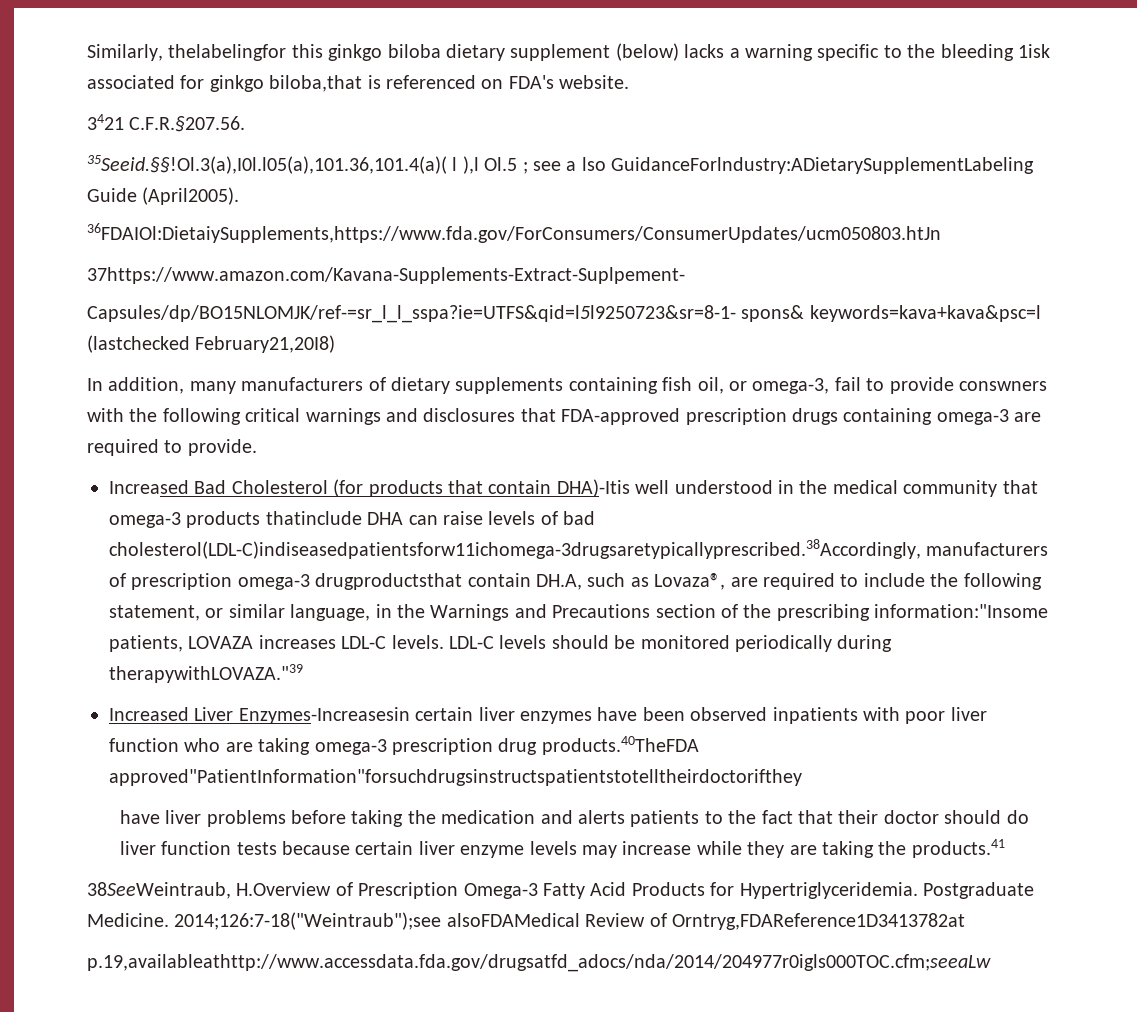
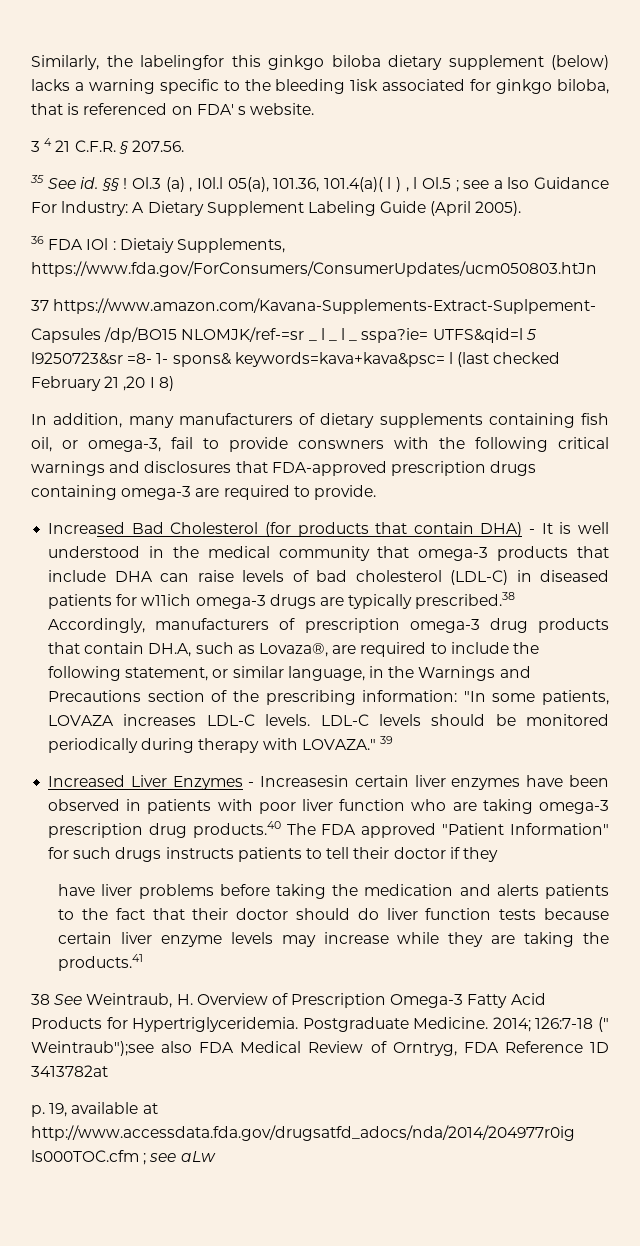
- Similarly, thelabelingfor this ginkgo biloba dietary supplement (below) lacks a warning specific to the bleeding 1isk associated for ginkgo biloba,that is referenced on FDA's website.
+ Similarly, the labelingfor this ginkgo biloba dietary supplement (below) lacks a warning specific to the bleeding 1isk associated for ginkgo biloba, that is referenced on FDA' s website.
- 3421 C.F.R.§207.56.
- 35Seeid.§§!Ol.3(a),I0l.l05(a),101.36,101.4(a)( l ),l Ol.5 ; see a lso GuidanceForlndustry:ADietarySupplementLabeling Guide (April2005).
- 36FDAIOl:DietaiySupplements,https://www.fda.gov/ForConsumers/ConsumerUpdates/ucm050803.htJn
- 37https://www.amazon.com/Kavana-Supplements-Extract-Suplpement-
- Capsules/dp/BO15NLOMJK/ref-=sr_l_l_sspa?ie=UTFS&qid=l5l9250723&sr=8-1- spons& keywords=kava+kava&psc=l (lastchecked February21,20I8)
+ 3 4 21 C.F.R. § 207.56.
+ 35 See id. §§ ! Ol.3 (a) , I0l.l 05(a), 101.36, 101.4(a)( l ) , l Ol.5 ; see a lso Guidance For lndustry: A Dietary Supplement Labeling Guide (April 2005).
+ 36 FDA IOl : Dietaiy Supplements, https://www.fda.gov/ForConsumers/ConsumerUpdates/ucm050803.htJn
+ 37 https://www.amazon.com/Kavana-Supplements-Extract-Suplpement-
+ Capsules /dp/BO15 NLOMJK/ref-=sr _ l _ l _ sspa?ie= UTFS&qid=l 5 l9250723&sr =8- 1- spons& keywords=kava+kava&psc= l (last checked February 21 ,20 I 8)
- Increased Bad Cholesterol (for products that contain DHA)-Itis well understood in the medical community that omega-3 products thatinclude DHA can raise levels of bad cholesterol(LDL-C)indiseasedpatientsforw11ichomega-3drugsaretypicallyprescribed.38Accordingly, manufacturers of prescription omega-3 drugproductsthat contain DH.A, such as Lovaza®, are required to include the following statement, or similar language, in the Warnings and Precautions section of the prescribing information:"Insome patients, LOVAZA increases LDL-C levels.
+ Increased Bad Cholesterol (for products that contain DHA) - It is well understood in the medical community that omega-3 products that include DHA can raise levels of bad cholesterol (LDL-C) in diseased patients for w11ich omega-3 drugs are typically prescribed.38 Accordingly, manufacturers of prescription omega-3 drug products that contain DH.A, such as Lovaza®, are required to include the following statement, or similar language, in the Warnings and Precautions section of the prescribing information: "In some patients, LOVAZA increases LDL-C levels.
- LDL-C levels should be monitored periodically during therapywithLOVAZA."39
+ LDL-C levels should be monitored periodically during therapy with LOVAZA." 39
- Increased Liver Enzymes-Increasesin certain liver enzymes have been observed inpatients with poor liver function who are taking omega-3 prescription drug products.40TheFDA approved"PatientInformation"forsuchdrugsinstructspatientstotelltheirdoctorifthey
+ Increased Liver Enzymes - Increasesin certain liver enzymes have been observed in patients with poor liver function who are taking omega-3 prescription drug products.40 The FDA approved "Patient Information" for such drugs instructs patients to tell their doctor if they
- 38SeeWeintraub, H.Overview of Prescription Omega-3 Fatty Acid Products for Hypertriglyceridemia.
+ 38 See Weintraub, H. Overview of Prescription Omega-3 Fatty Acid Products for Hypertriglyceridemia.
- 2014;126:7-18("Weintraub");see alsoFDAMedical Review of Orntryg,FDAReference1D3413782at
- p.19,availableathttp://www.accessdata.fda.gov/drugsatfd_adocs/nda/2014/204977r0igls000TOC.cfm;seeaLw
+ 2014; 126:7-18 (" Weintraub");see also FDA Medical Review of Orntryg, FDA Reference 1D 3413782at
+ p. 19, available at http://www.accessdata.fda.gov/drugsatfd_adocs/nda/2014/204977r0ig ls000TOC.cfm ; see aLw

